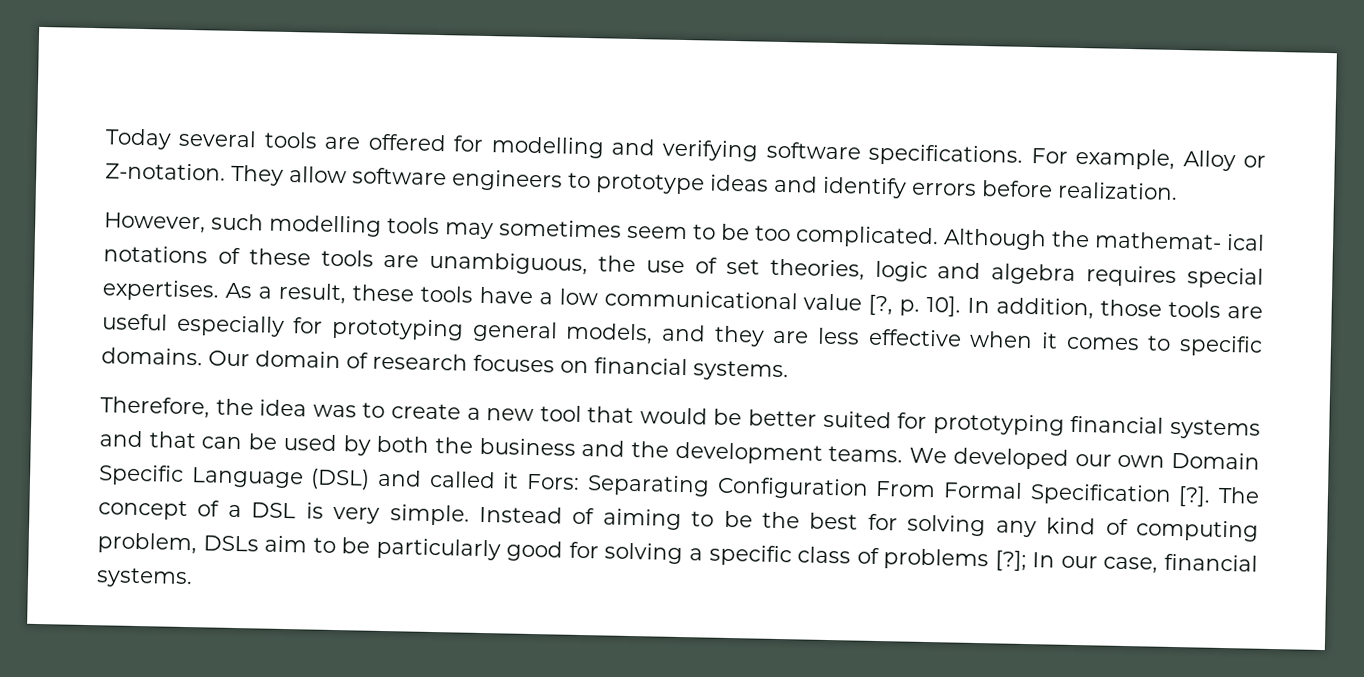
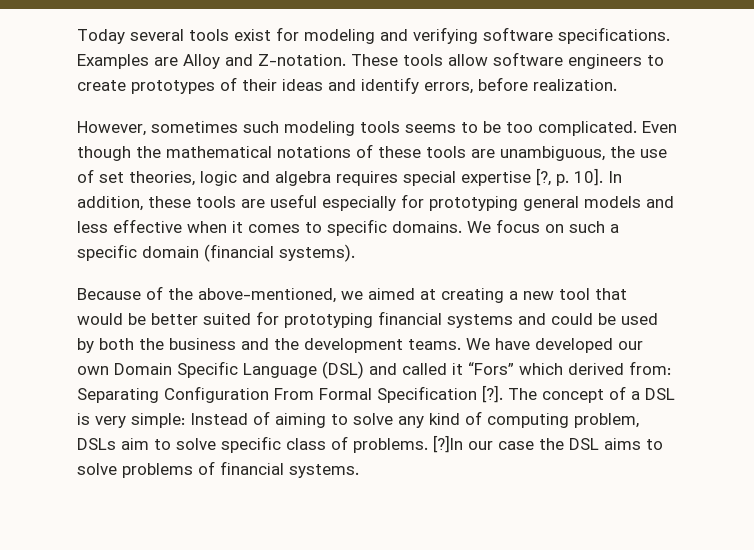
- Today several tools are offered for modelling and verifying software specifications. For example, Alloy or Z-notation. They allow software engineers to prototype ideas and identify errors before realization.
+ Today several tools exist for modeling and verifying software specifications. Examples are Alloy and Z-notation. These tools allow software engineers to create prototypes of their ideas and identify errors, before realization.
- However, such modelling tools may sometimes seem to be too complicated. Although the mathemat- ical notations of these tools are unambiguous, the use of set theories, logic and algebra requires special expertises. As a result, these tools have a low communicational value [?, p. 10].
+ However, sometimes such modeling tools seems to be too complicated. Even though the mathematical notations of these tools are unambiguous, the use of set theories, logic and algebra requires special expertise [?, p. 10].
- In addition, those tools are useful especially for prototyping general models, and they are less effective when it comes to specific domains.
+ In addition, these tools are useful especially for prototyping general models and less effective when it comes to specific domains.
- Our domain of research focuses on financial systems.
- Therefore, the idea was to create a new tool that would be better suited for prototyping financial systems and that can be used by both the business and the development teams.
+ We focus on such a specific domain (financial systems).
+ Because of the above-mentioned, we aimed at creating a new tool that would be better suited for prototyping financial systems and could be used by both the business and the development teams.
- We developed our own Domain Specific Language (DSL) and called it Fors: Separating Configuration From Formal Specification [?].
+ We have developed our own Domain Specific Language (DSL) and called it “Fors” which derived from: Separating Configuration From Formal Specification [?].
- The concept of a DSL is very simple. Instead of aiming to be the best for solving any kind of computing problem, DSLs aim to be particularly good for solving a specific class of problems [?]; In our case, financial systems.
+ The concept of a DSL is very simple: Instead of aiming to solve any kind of computing problem, DSLs aim to solve specific class of problems. [?]ln our case the DSL aims to solve problems of financial systems.

